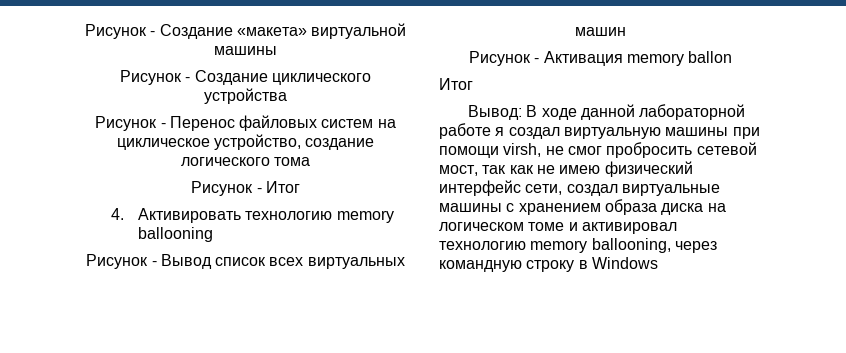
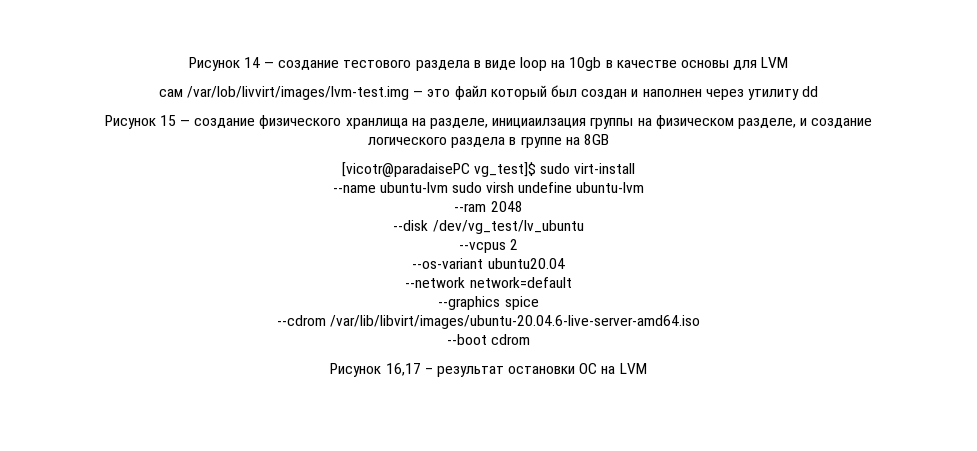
- Рисунок - Создание «макета» виртуальной машины
- Рисунок - Создание циклического устройства
- Рисунок - Перенос файловых систем на циклическое устройство, создание логического тома
- Рисунок - Итог
- 4. Активировать технологию memory ballooning
- Рисунок - Вывод список всех виртуальных машин
- Рисунок - Активация memory ballon
- Итог
- Вывод: В ходе данной лабораторной работе я создал виртуальную машины при помощи virsh, не смог пробросить сетевой мост, так как не имею физический интерфейс сети, создал виртуальные машины с хранением образа диска на логическом томе и активировал технологию memory ballooning, через командную строку в Windows
+ Рисунок 14 — создание тестового раздела в виде loop на 10gb в качестве основы для LVM
+ сам /var/lob/livvirt/images/lvm-test.img — это файл который был создан и наполнен через утилиту dd
+ Рисунок 15 — создание физического хранлища на разделе, инициаилзация группы на физическом разделе, и создание логического раздела в группе на 8GB
+ [vicotr@paradaisePC vg_test]$ sudo virt-install
+ --name ubuntu-lvm sudo virsh undefine ubuntu-lvm
+ --ram 2048
+ --disk /dev/vg_test/lv_ubuntu
+ --vcpus 2
+ --os-variant ubuntu20.04
+ --network network=default
+ --graphics spice
+ --cdrom /var/lib/libvirt/images/ubuntu-20.04.6-live-server-amd64.iso
+ --boot cdrom
+ Рисунок 16,17 – результат остановки ОС на LVM

